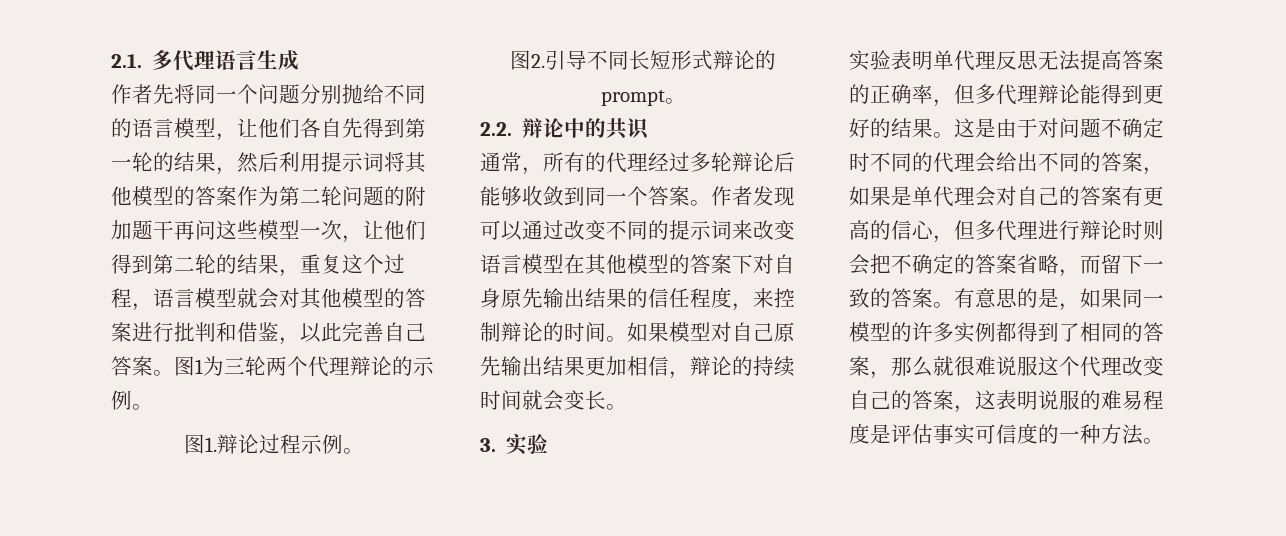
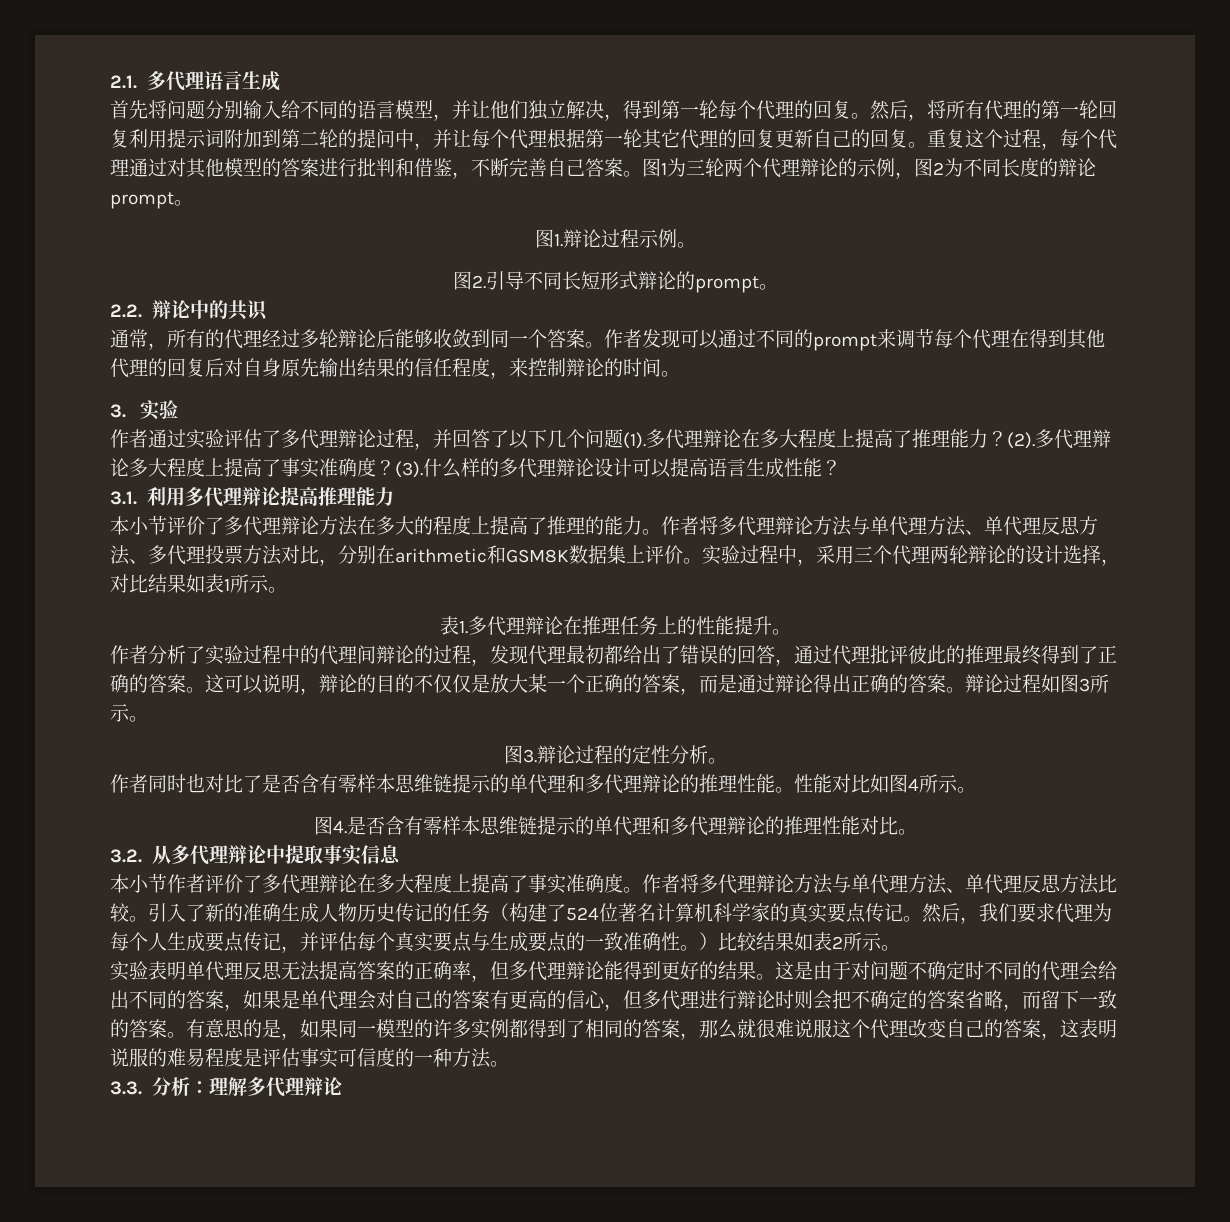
- 作者先将同一个问题分别抛给不同的语言模型，让他们各自先得到第一轮的结果，然后利用提示词将其他模型的答案作为第二轮问题的附加题干再问这些模型一次，让他们得到第二轮的结果，重复这个过程，语言模型就会对其他模型的答案进行批判和借鉴，以此完善自己答案。
+ 首先将问题分别输入给不同的语言模型，并让他们独立解决，得到第一轮每个代理的回复。然后，将所有代理的第一轮回复利用提示词附加到第二轮的提问中，并让每个代理根据第一轮其它代理的回复更新自己的回复。重复这个过程，每个代理通过对其他模型的答案进行批判和借鉴，不断完善自己答案。
- 图1为三轮两个代理辩论的示例。
+ 图1为三轮两个代理辩论的示例，图2为不同长度的辩论prompt。
- 作者发现可以通过改变不同的提示词来改变语言模型在其他模型的答案下对自身原先输出结果的信任程度，来控制辩论的时间。如果模型对自己原先输出结果更加相信，辩论的持续时间就会变长。
+ 作者发现可以通过不同的prompt来调节每个代理在得到其他代理的回复后对自身原先输出结果的信任程度，来控制辩论的时间。
  3.实验
+ 作者通过实验评估了多代理辩论过程，并回答了以下几个问题(1).多代理辩论在多大程度上提高了推理能力？(2).多代理辩论多大程度上提高了事实准确度？(3).什么样的多代理辩论设计可以提高语言生成性能？
+ 3.1.利用多代理辩论提高推理能力
+ 本小节评价了多代理辩论方法在多大的程度上提高了推理的能力。作者将多代理辩论方法与单代理方法、单代理反思方法、多代理投票方法对比，分别在arithmetic和GSM8K数据集上评价。实验过程中，采用三个代理两轮辩论的设计选择，对比结果如表1所示。
+ 表1.多代理辩论在推理任务上的性能提升。
+ 作者分析了实验过程中的代理间辩论的过程，发现代理最初都给出了错误的回答，通过代理批评彼此的推理最终得到了正确的答案。这可以说明，辩论的目的不仅仅是放大某一个正确的答案，而是通过辩论得出正确的答案。辩论过程如图3所示。
+ 图3.辩论过程的定性分析。
+ 作者同时也对比了是否含有零样本思维链提示的单代理和多代理辩论的推理性能。性能对比如图4所示。
+ 图4.是否含有零样本思维链提示的单代理和多代理辩论的推理性能对比。
+ 3.2.从多代理辩论中提取事实信息
+ 本小节作者评价了多代理辩论在多大程度上提高了事实准确度。作者将多代理辩论方法与单代理方法、单代理反思方法比较。引入了新的准确生成人物历史传记的任务（构建了524位著名计算机科学家的真实要点传记。然后，我们要求代理为每个人生成要点传记，并评估每个真实要点与生成要点的一致准确性。）比较结果如表2所示。
+ 3.3.分析：理解多代理辩论

